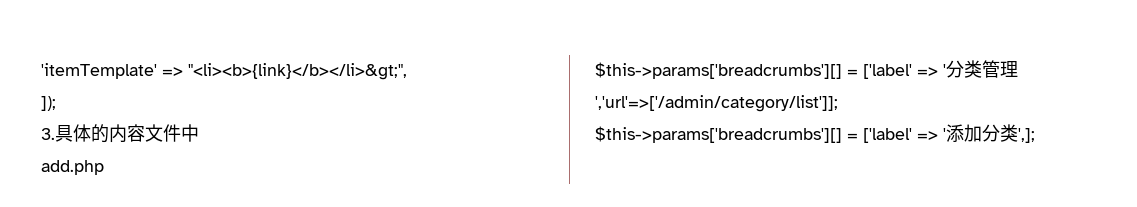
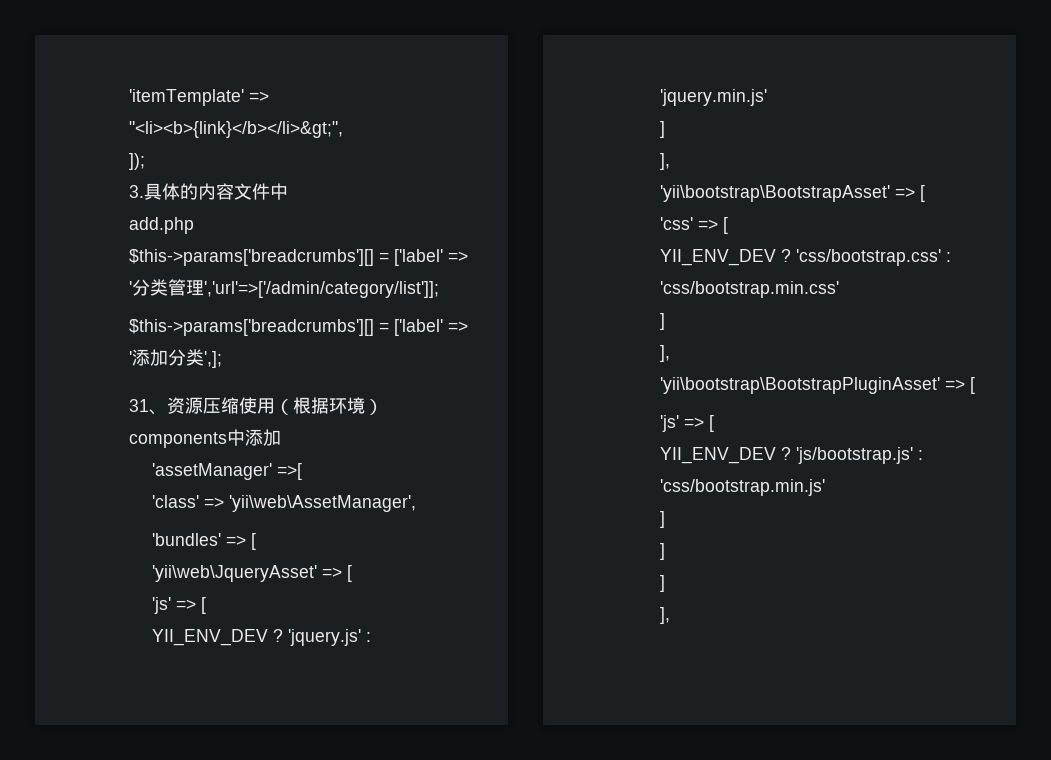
+ 31、资源压缩使用（根据环境）components中添加
+ 'assetManager' =>[
+ 'class' => 'yii\web\AssetManager',
+ 'bundles' => [
+ 'yii\web\JqueryAsset' => [
+ 'js' => [
+ YII_ENV_DEV ? 'jquery.js' : 'jquery.min.js'
+ ]
+ ],
+ 'yii\bootstrap\BootstrapAsset' => [
+ 'css' => [
+ YII_ENV_DEV ? 'css/bootstrap.css' : 'css/bootstrap.min.css'
+ ]
+ ],
+ 'yii\bootstrap\BootstrapPluginAsset' => [
+ 'js' => [
+ YII_ENV_DEV ? 'js/bootstrap.js' : 'css/bootstrap.min.js'
+ ]
+ ]
+ ]
+ ],

